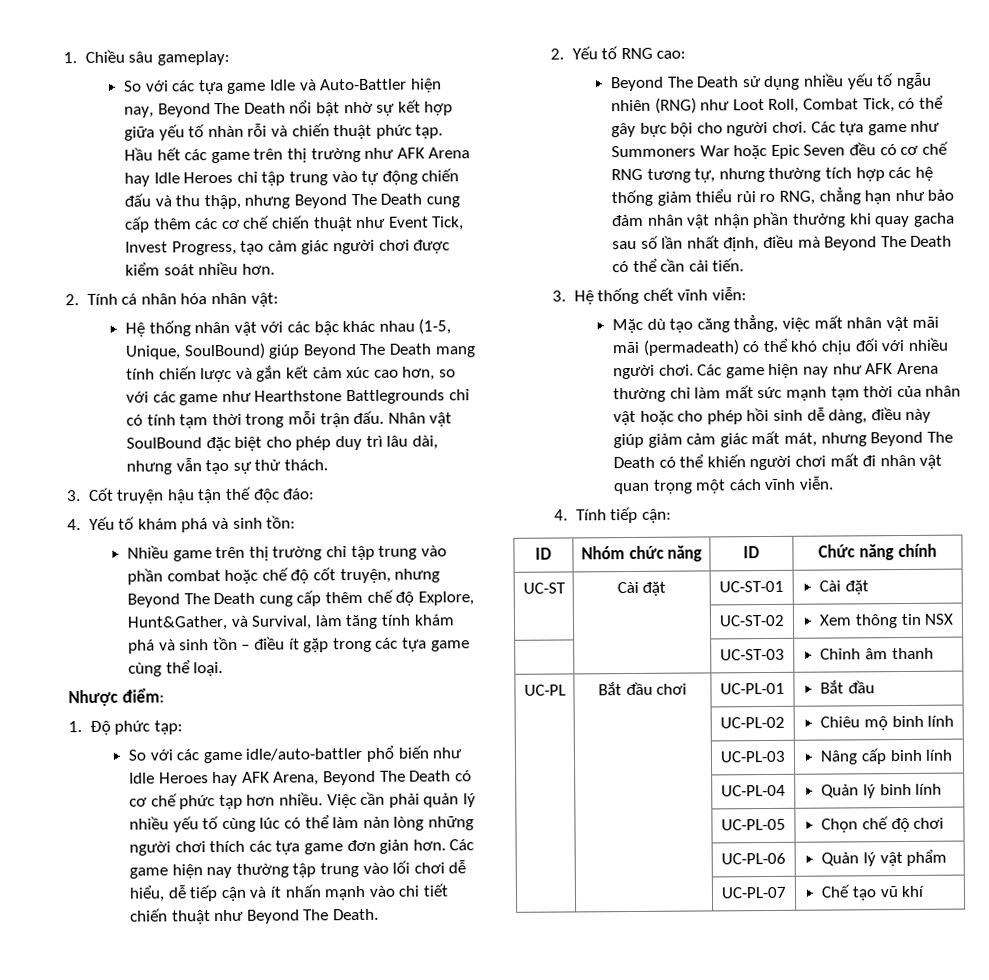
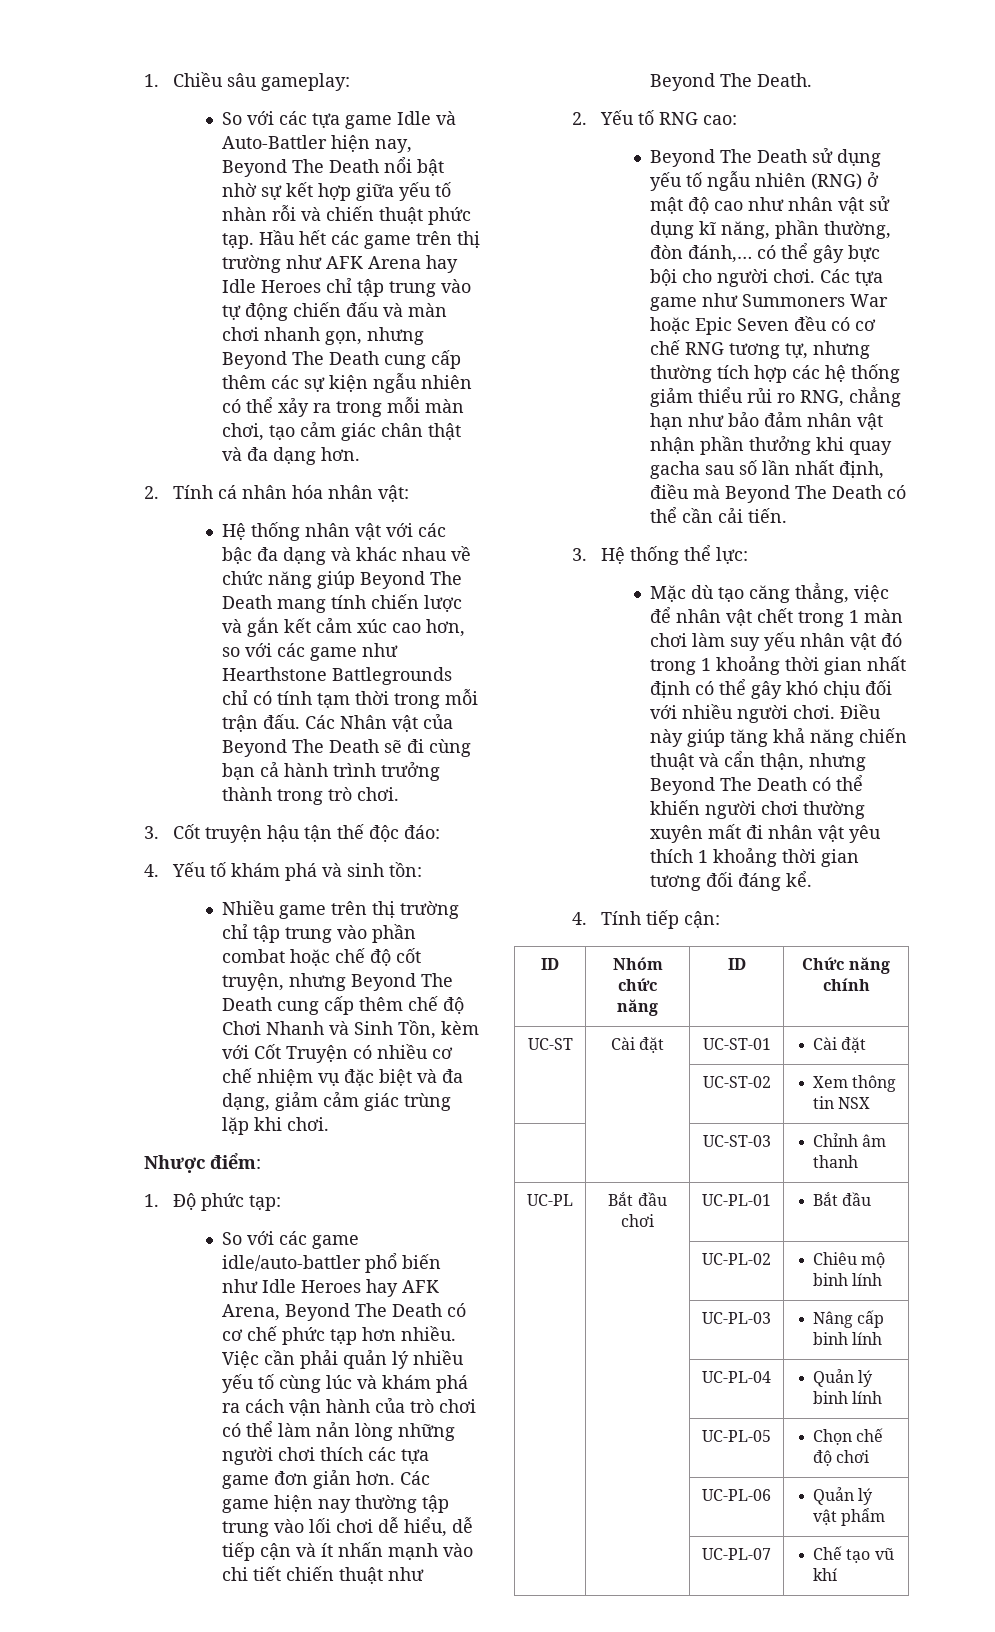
- Hầu hết các game trên thị trường như AFK Arena hay Idle Heroes chỉ tập trung vào tự động chiến đấu và thu thập, nhưng Beyond The Death cung cấp thêm các cơ chế chiến thuật như Event Tick, Invest Progress, tạo cảm giác người chơi được kiểm soát nhiều hơn.
+ Hầu hết các game trên thị trường như AFK Arena hay Idle Heroes chỉ tập trung vào tự động chiến đấu và màn chơi nhanh gọn, nhưng Beyond The Death cung cấp thêm các sự kiện ngẫu nhiên có thể xảy ra trong mỗi màn chơi, tạo cảm giác chân thật và đa dạng hơn.
- Hệ thống nhân vật với các bậc khác nhau (1-5, Unique, SoulBound) giúp Beyond The Death mang tính chiến lược và gắn kết cảm xúc cao hơn, so với các game như Hearthstone Battlegrounds chỉ có tính tạm thời trong mỗi trận đấu.
+ Hệ thống nhân vật với các bậc đa dạng và khác nhau về chức năng giúp Beyond The Death mang tính chiến lược và gắn kết cảm xúc cao hơn, so với các game như Hearthstone Battlegrounds chỉ có tính tạm thời trong mỗi trận đấu.
- Nhân vật SoulBound đặc biệt cho phép duy trì lâu dài, nhưng vẫn tạo sự thử thách.
+ Các Nhân vật của Beyond The Death sẽ đi cùng bạn cả hành trình trưởng thành trong trò chơi.
- Nhiều game trên thị trường chỉ tập trung vào phần combat hoặc chế độ cốt truyện, nhưng Beyond The Death cung cấp thêm chế độ Explore, Hunt&Gather, và Survival, làm tăng tính khám phá và sinh tồn – điều ít gặp trong các tựa game cùng thể loại.
+ Nhiều game trên thị trường chỉ tập trung vào phần combat hoặc chế độ cốt truyện, nhưng Beyond The Death cung cấp thêm chế độ Chơi Nhanh và Sinh Tồn, kèm với Cốt Truyện có nhiều cơ chế nhiệm vụ đặc biệt và đa dạng, giảm cảm giác trùng lặp khi chơi.
- Việc cần phải quản lý nhiều yếu tố cùng lúc có thể làm nản lòng những người chơi thích các tựa game đơn giản hơn.
+ Việc cần phải quản lý nhiều yếu tố cùng lúc và khám phá ra cách vận hành của trò chơi có thể làm nản lòng những người chơi thích các tựa game đơn giản hơn.
- Beyond The Death sử dụng nhiều yếu tố ngẫu nhiên (RNG) như Loot Roll, Combat Tick, có thể gây bực bội cho người chơi.
+ Beyond The Death sử dụng yếu tố ngẫu nhiên (RNG) ở mật độ cao như nhân vật sử dụng kĩ năng, phần thường, đòn đánh,… có thể gây bực bội cho người chơi.
- 3. Hệ thống chết vĩnh viễn:
+ 3. Hệ thống thể lực:
- Mặc dù tạo căng thẳng, việc mất nhân vật mãi mãi (permadeath) có thể khó chịu đối với nhiều người chơi.
+ Mặc dù tạo căng thẳng, việc để nhân vật chết trong 1 màn chơi làm suy yếu nhân vật đó trong 1 khoảng thời gian nhất định có thể gây khó chịu đối với nhiều người chơi.
- Các game hiện nay như AFK Arena thường chỉ làm mất sức mạnh tạm thời của nhân vật hoặc cho phép hồi sinh dễ dàng, điều này giúp giảm cảm giác mất mát, nhưng Beyond The Death có thể khiến người chơi mất đi nhân vật quan trọng một cách vĩnh viễn.
+ Điều này giúp tăng khả năng chiến thuật và cẩn thận, nhưng Beyond The Death có thể khiến người chơi thường xuyên mất đi nhân vật yêu thích 1 khoảng thời gian tương đối đáng kể.

